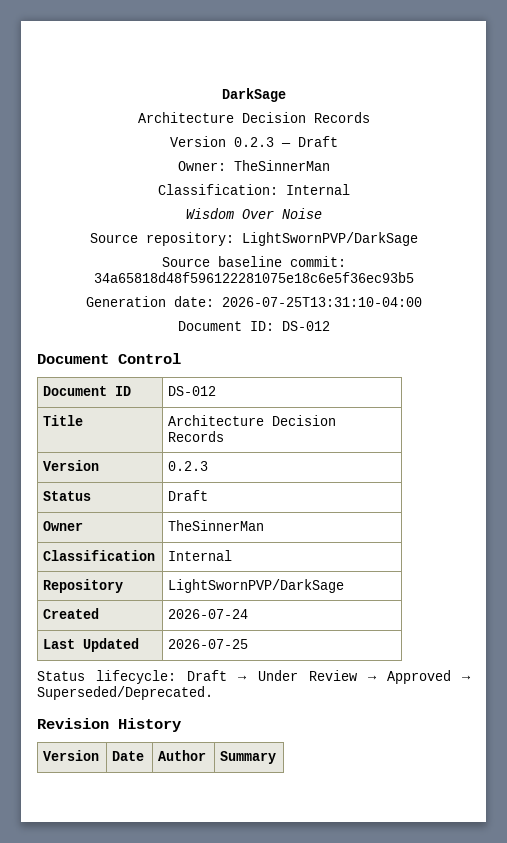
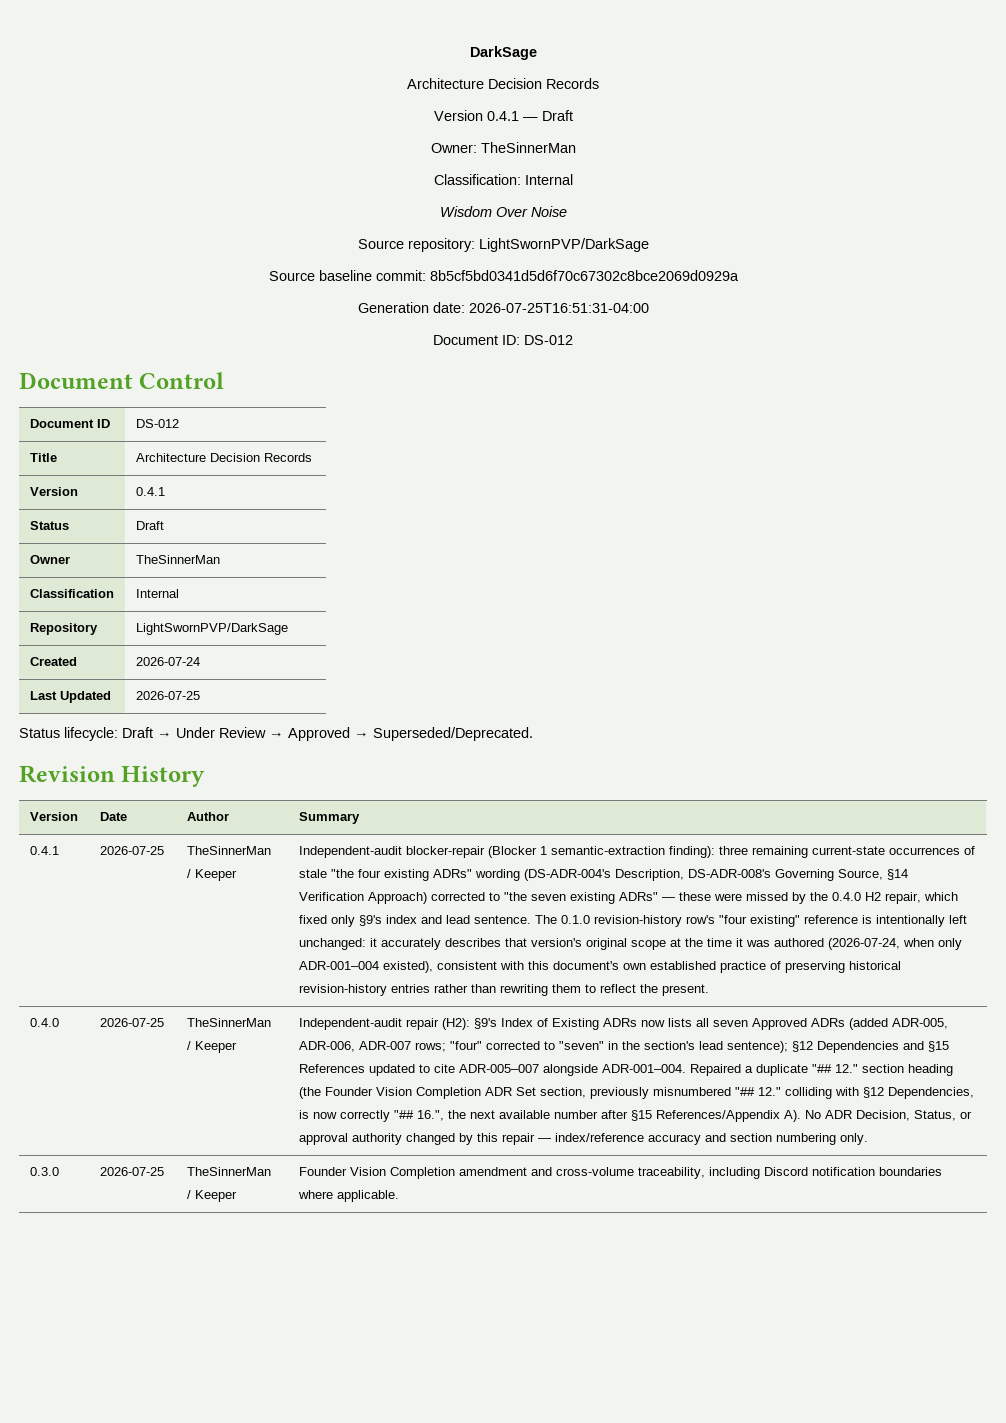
- Version 0.2.3 — Draft
+ Version 0.4.1 — Draft
- Source baseline commit: 34a65818d48f596122281075e18c6e5f36ec93b5
+ Source baseline commit: 8b5cf5bd0341d5d6f70c67302c8bce2069d0929a
- Generation date: 2026-07-25T13:31:10-04:00
+ Generation date: 2026-07-25T16:51:31-04:00
- Version | 0.2.3
+ Version | 0.4.1
+ 0.4.1 | 2026-07-25 | TheSinnerMan / Keeper | Independent-audit blocker-repair (Blocker 1 semantic-extraction finding): three remaining current-state occurrences of stale "the four existing ADRs" wording (DS-ADR-004's Description, DS-ADR-008's Governing Source, §14 Verification Approach) corrected to "the seven existing ADRs" — these were missed by the 0.4.0 H2 repair, which fixed only §9's index and lead sentence. The 0.1.0 revision-history row's "four existing" reference is intentionally left unchanged: it accurately describes that version's original scope at the time it was authored (2026-07-24, when only ADR-001–004 existed), consistent with this document's own established practice of preserving historical revision-history entries rather than rewriting them to reflect the present.
+ 0.4.0 | 2026-07-25 | TheSinnerMan / Keeper | Independent-audit repair (H2): §9's Index of Existing ADRs now lists all seven Approved ADRs (added ADR-005, ADR-006, ADR-007 rows; "four" corrected to "seven" in the section's lead sentence); §12 Dependencies and §15 References updated to cite ADR-005–007 alongside ADR-001–004. Repaired a duplicate "## 12." section heading (the Founder Vision Completion ADR Set section, previously misnumbered "## 12." colliding with §12 Dependencies, is now correctly "## 16.", the next available number after §15 References/Appendix A). No ADR Decision, Status, or approval authority changed by this repair — index/reference accuracy and section numbering only.
+ 0.3.0 | 2026-07-25 | TheSinnerMan / Keeper | Founder Vision Completion amendment and cross-volume traceability, including Discord notification boundaries where applicable.

